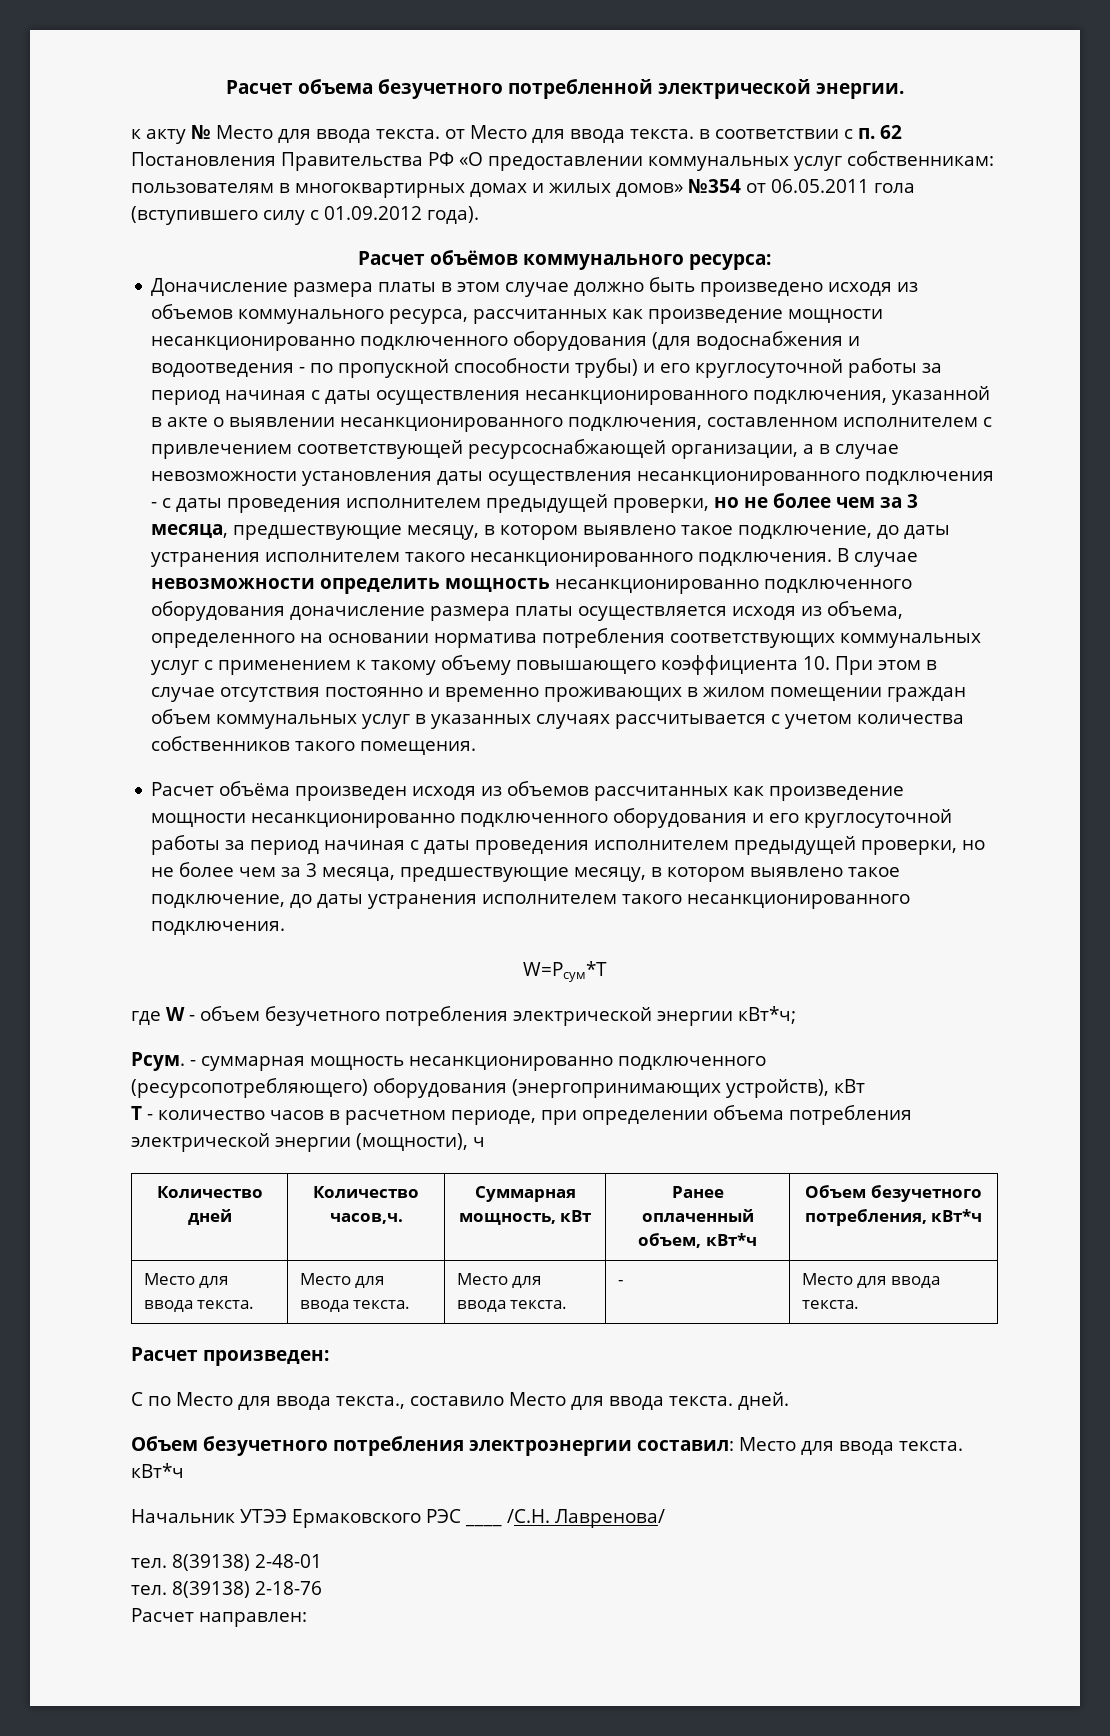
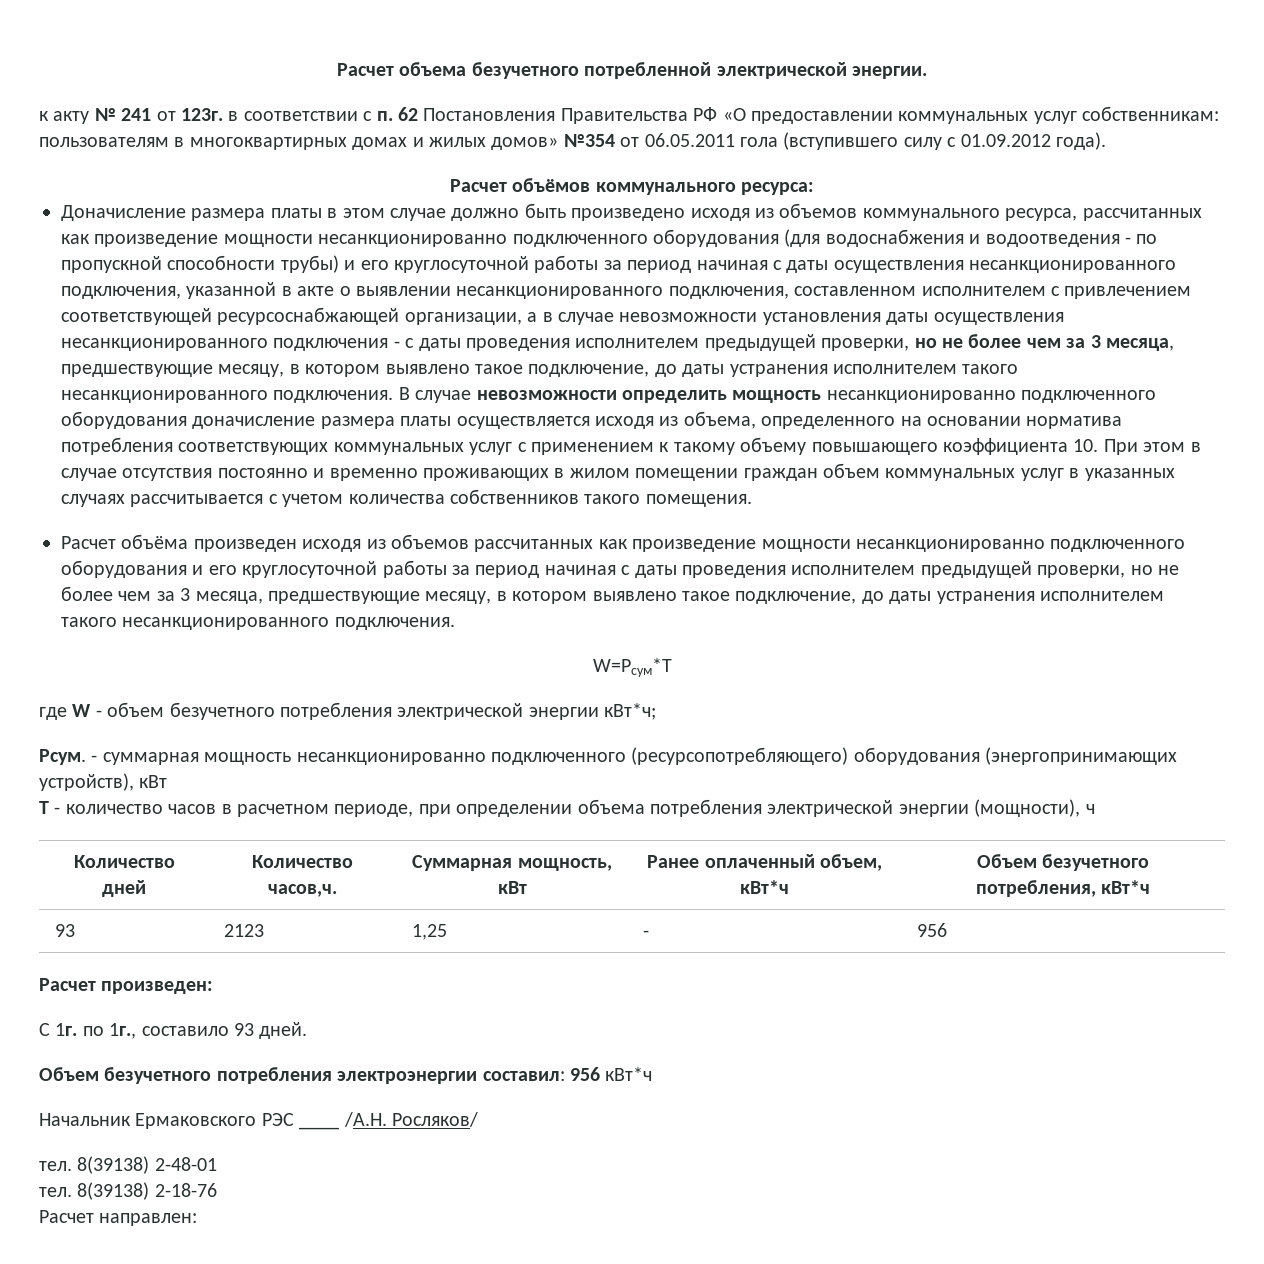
- к акту № Место для ввода текста. от Место для ввода текста. в соответствии с п. 62 Постановления Правительства РФ «О предоставлении коммунальных услуг собственникам: пользователям в многоквартирных домах и жилых домов» №354 от 06.05.2011 гола (вступившего силу с 01.09.2012 года).
+ к акту № 241 от 123г. в соответствии с п. 62 Постановления Правительства РФ «О предоставлении коммунальных услуг собственникам: пользователям в многоквартирных домах и жилых домов» №354 от 06.05.2011 гола (вступившего силу с 01.09.2012 года).
- Место для ввода текста. | Место для ввода текста. | Место для ввода текста. | - | Место для ввода текста.
+ 93 | 2123 | 1,25 | - | 956
  Расчет произведен:
- С по Место для ввода текста., составило Место для ввода текста. дней.
+ С 1г. по 1г., составило 93 дней.
- Объем безучетного потребления электроэнергии составил: Место для ввода текста. кВт*ч
+ Объем безучетного потребления электроэнергии составил: 956 кВт*ч
- Начальник УТЭЭ Ермаковского РЭС ____ /С.Н. Лавренова/
+ Начальник Ермаковского РЭС ____ /А.Н. Росляков/

